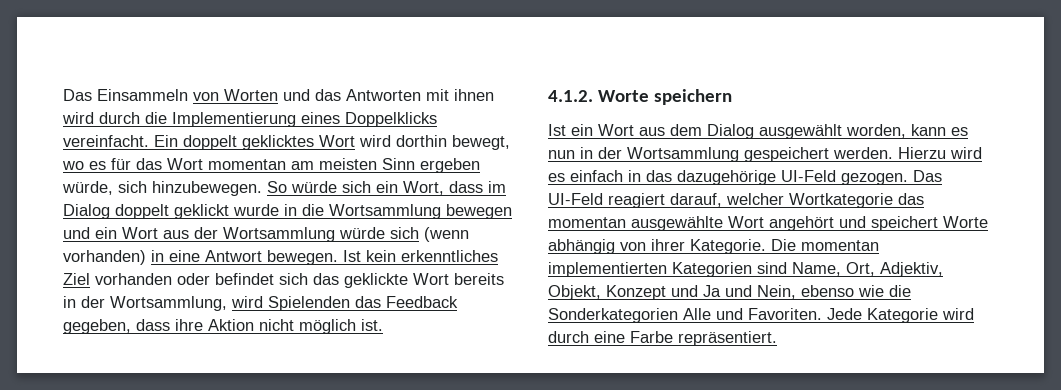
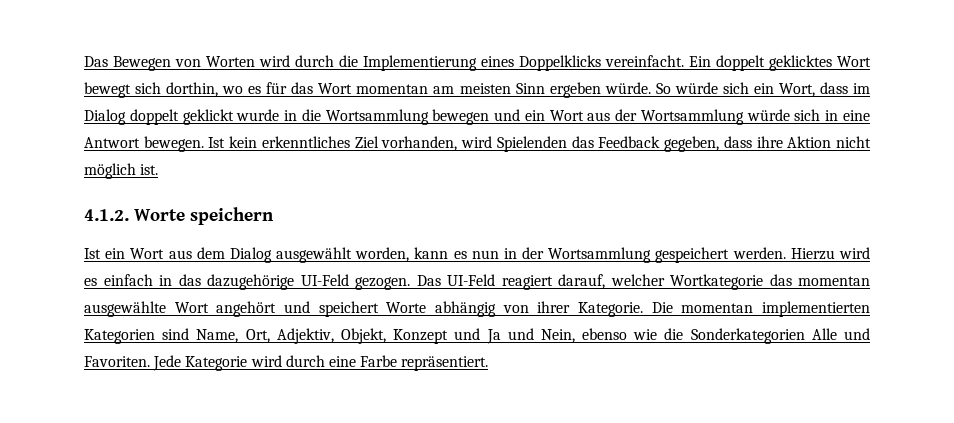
- Das Einsammeln von Worten und das Antworten mit ihnen wird durch die Implementierung eines Doppelklicks vereinfacht.
+ Das Bewegen von Worten wird durch die Implementierung eines Doppelklicks vereinfacht.
- Ein doppelt geklicktes Wort wird dorthin bewegt, wo es für das Wort momentan am meisten Sinn ergeben würde, sich hinzubewegen.
+ Ein doppelt geklicktes Wort bewegt sich dorthin, wo es für das Wort momentan am meisten Sinn ergeben würde.
- So würde sich ein Wort, dass im Dialog doppelt geklickt wurde in die Wortsammlung bewegen und ein Wort aus der Wortsammlung würde sich (wenn vorhanden) in eine Antwort bewegen.
+ So würde sich ein Wort, dass im Dialog doppelt geklickt wurde in die Wortsammlung bewegen und ein Wort aus der Wortsammlung würde sich in eine Antwort bewegen.
- Ist kein erkenntliches Ziel vorhanden oder befindet sich das geklickte Wort bereits in der Wortsammlung, wird Spielenden das Feedback gegeben, dass ihre Aktion nicht möglich ist.
+ Ist kein erkenntliches Ziel vorhanden, wird Spielenden das Feedback gegeben, dass ihre Aktion nicht möglich ist.

